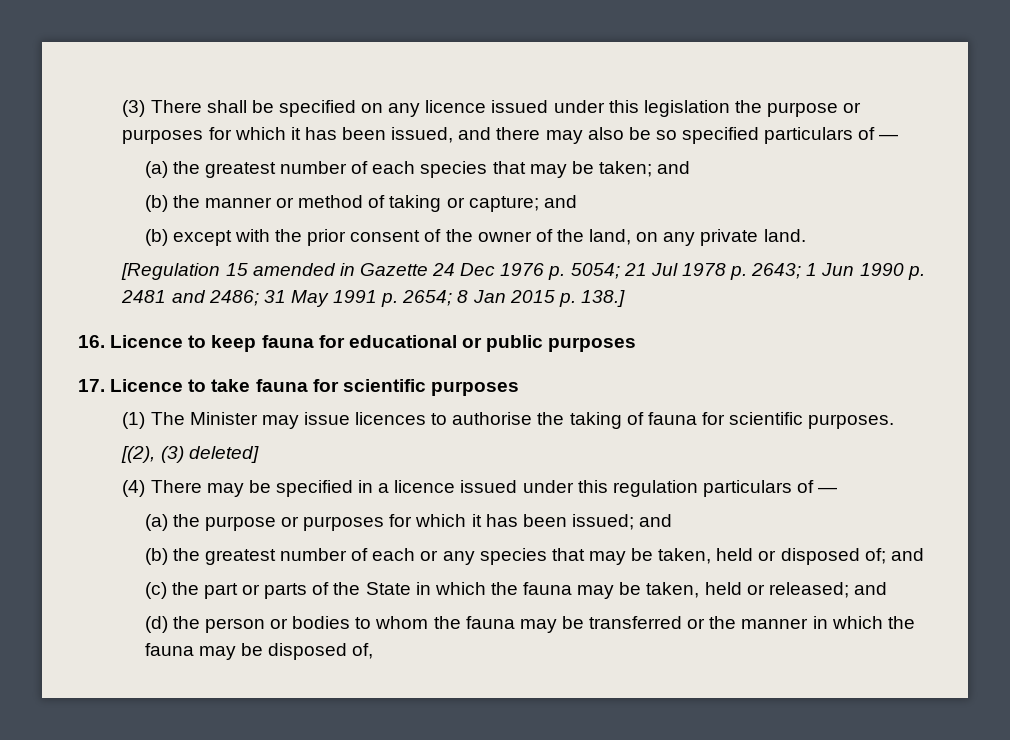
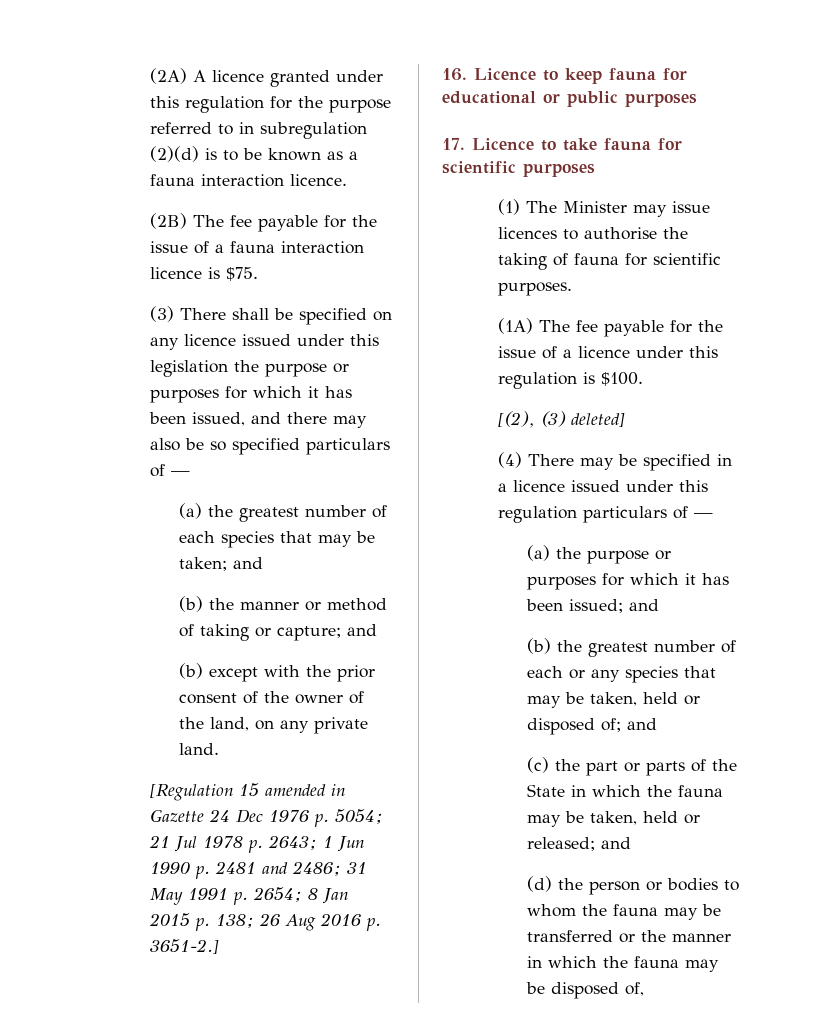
+ (2A) A licence granted under this regulation for the purpose referred to in subregulation (2)(d) is to be known as a fauna interaction licence.
+ (2B) The fee payable for the issue of a fauna interaction licence is $75.
- [Regulation 15 amended in Gazette 24 Dec 1976 p. 5054; 21 Jul 1978 p. 2643; 1 Jun 1990 p. 2481 and 2486; 31 May 1991 p. 2654; 8 Jan 2015 p. 138.]
+ [Regulation 15 amended in Gazette 24 Dec 1976 p. 5054; 21 Jul 1978 p. 2643; 1 Jun 1990 p. 2481 and 2486; 31 May 1991 p. 2654; 8 Jan 2015 p. 138; 26 Aug 2016 p. 3651-2.]
+ (1A) The fee payable for the issue of a licence under this regulation is $100.

